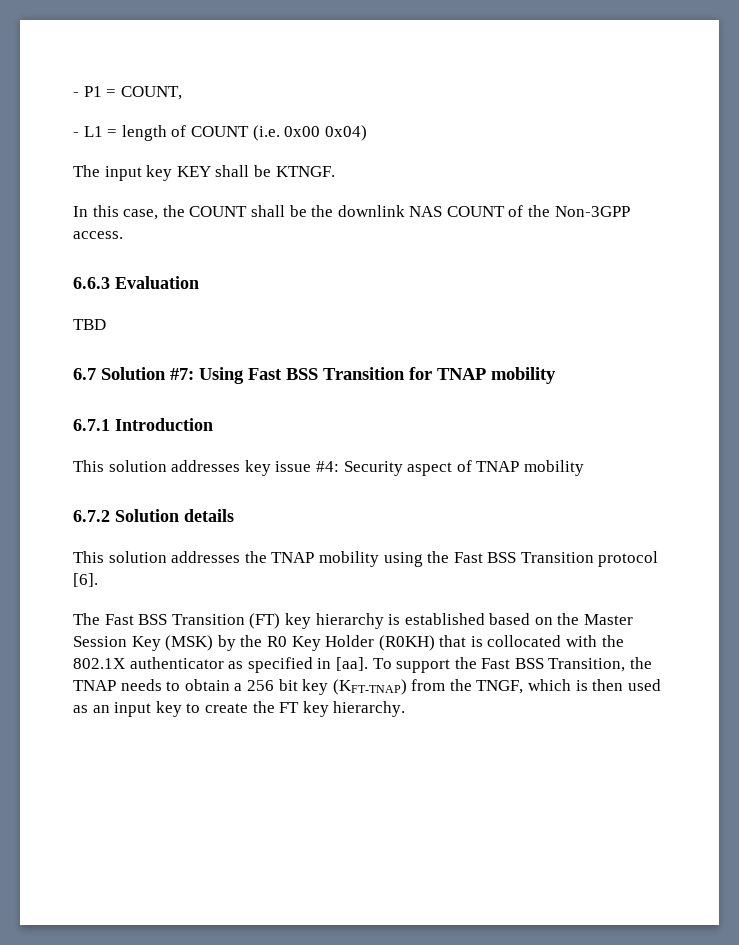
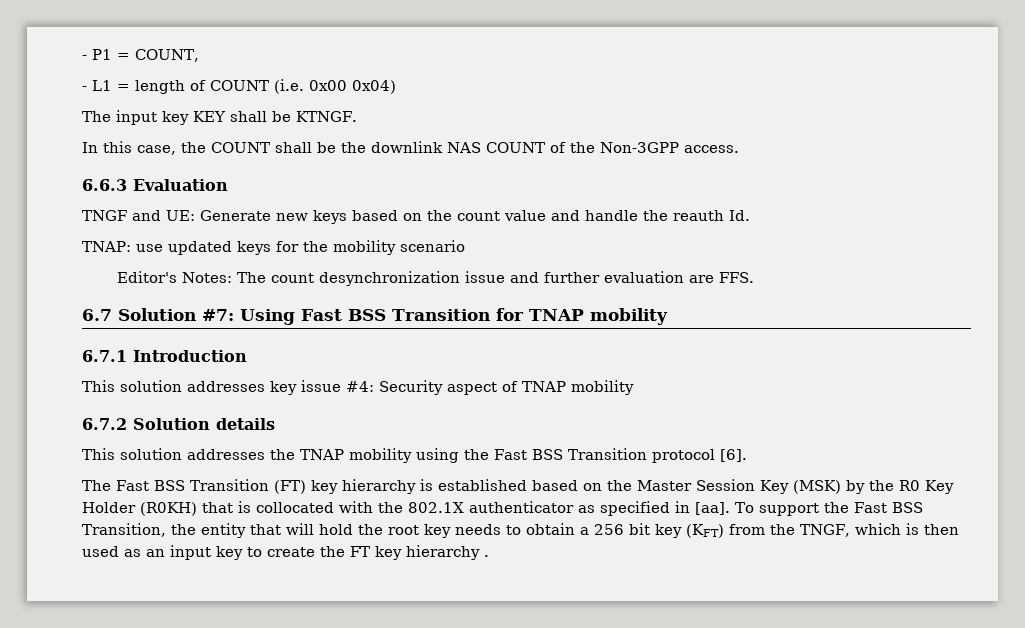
- TBD
+ TNGF and UE: Generate new keys based on the count value and handle the reauth Id.
+ TNAP: use updated keys for the mobility scenario
+ Editor's Notes: The count desynchronization issue and further evaluation are FFS.
- To support the Fast BSS Transition, the TNAP needs to obtain a 256 bit key (KFT-TNAP) from the TNGF, which is then used as an input key to create the FT key hierarchy.
+ To support the Fast BSS Transition, the entity that will hold the root key needs to obtain a 256 bit key (KFT) from the TNGF, which is then used as an input key to create the FT key hierarchy .

